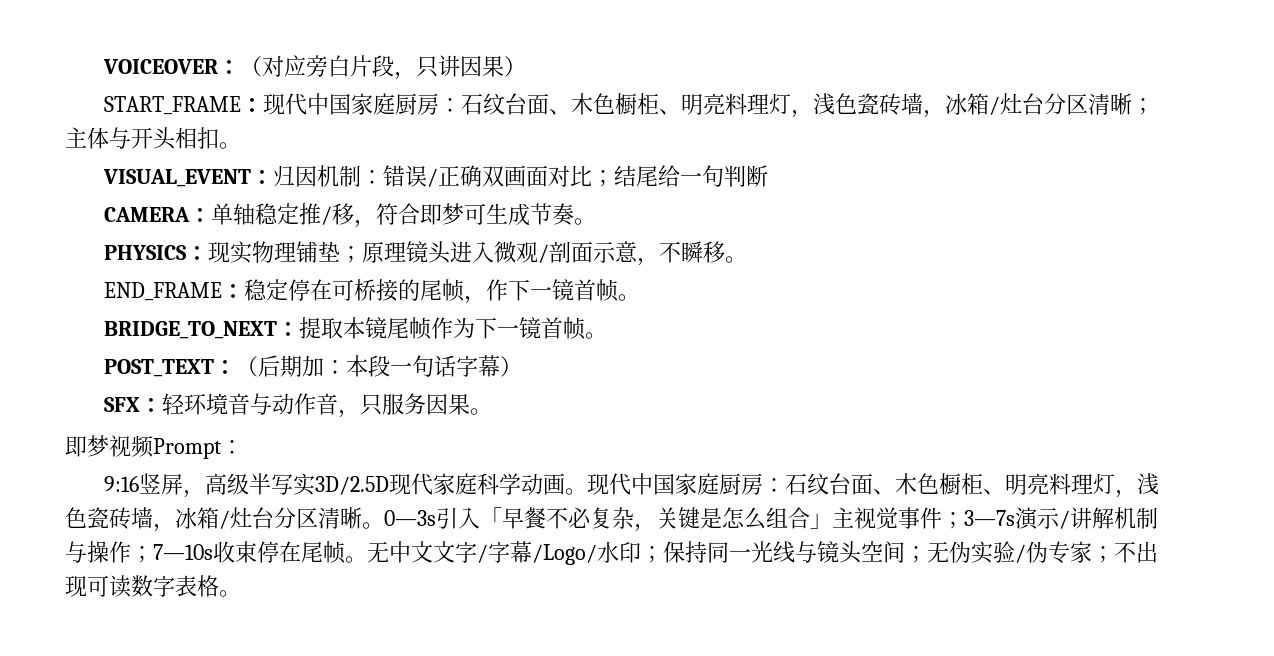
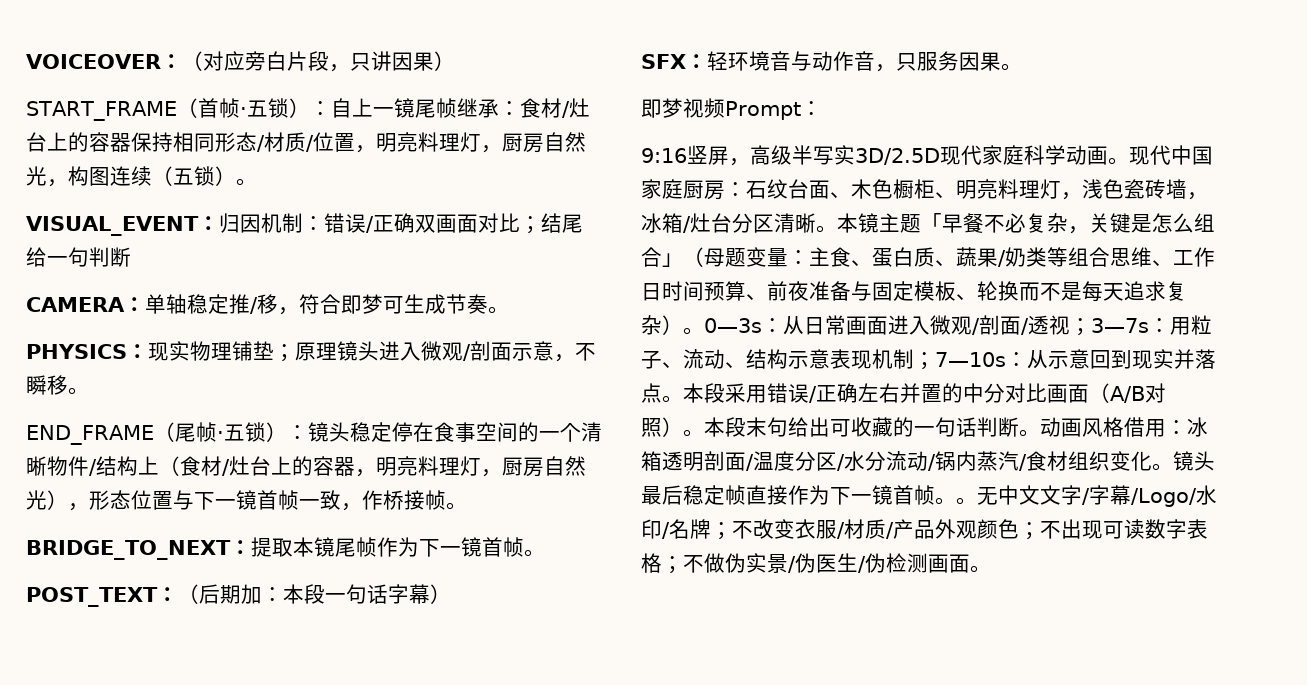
- START_FRAME：现代中国家庭厨房：石纹台面、木色橱柜、明亮料理灯，浅色瓷砖墙，冰箱/灶台分区清晰；主体与开头相扣。
+ START_FRAME（首帧·五锁）：自上一镜尾帧继承：食材/灶台上的容器保持相同形态/材质/位置，明亮料理灯，厨房自然光，构图连续（五锁）。
- END_FRAME：稳定停在可桥接的尾帧，作下一镜首帧。
+ END_FRAME（尾帧·五锁）：镜头稳定停在食事空间的一个清晰物件/结构上（食材/灶台上的容器，明亮料理灯，厨房自然光），形态位置与下一镜首帧一致，作桥接帧。
- 0—3s引入「早餐不必复杂，关键是怎么组合」主视觉事件；3—7s演示/讲解机制与操作；7—10s收束停在尾帧。
+ 本镜主题「早餐不必复杂，关键是怎么组合」（母题变量：主食、蛋白质、蔬果/奶类等组合思维、工作日时间预算、前夜准备与固定模板、轮换而不是每天追求复杂）。0—3s：从日常画面进入微观/剖面/透视；3—7s：用粒子、流动、结构示意表现机制；7—10s：从示意回到现实并落点。本段采用错误/正确左右并置的中分对比画面（A/B对照）。本段末句给出可收藏的一句话判断。动画风格借用：冰箱透明剖面/温度分区/水分流动/锅内蒸汽/食材组织变化。镜头最后稳定帧直接作为下一镜首帧。。
- 无中文文字/字幕/Logo/水印；保持同一光线与镜头空间；无伪实验/伪专家；不出现可读数字表格。
+ 无中文文字/字幕/Logo/水印/名牌；不改变衣服/材质/产品外观颜色；不出现可读数字表格；不做伪实景/伪医生/伪检测画面。

